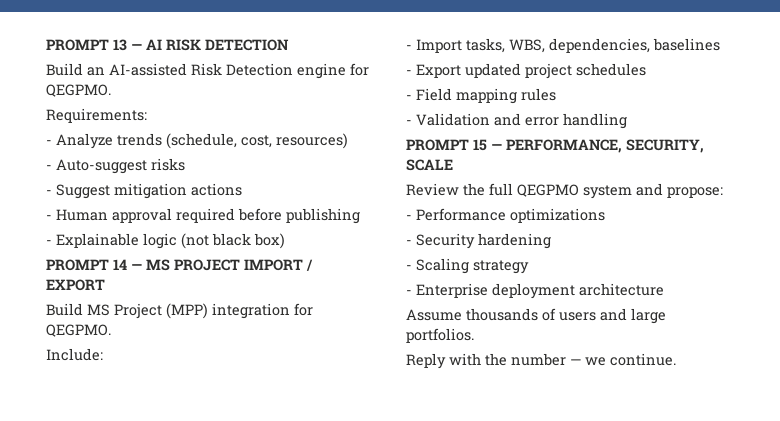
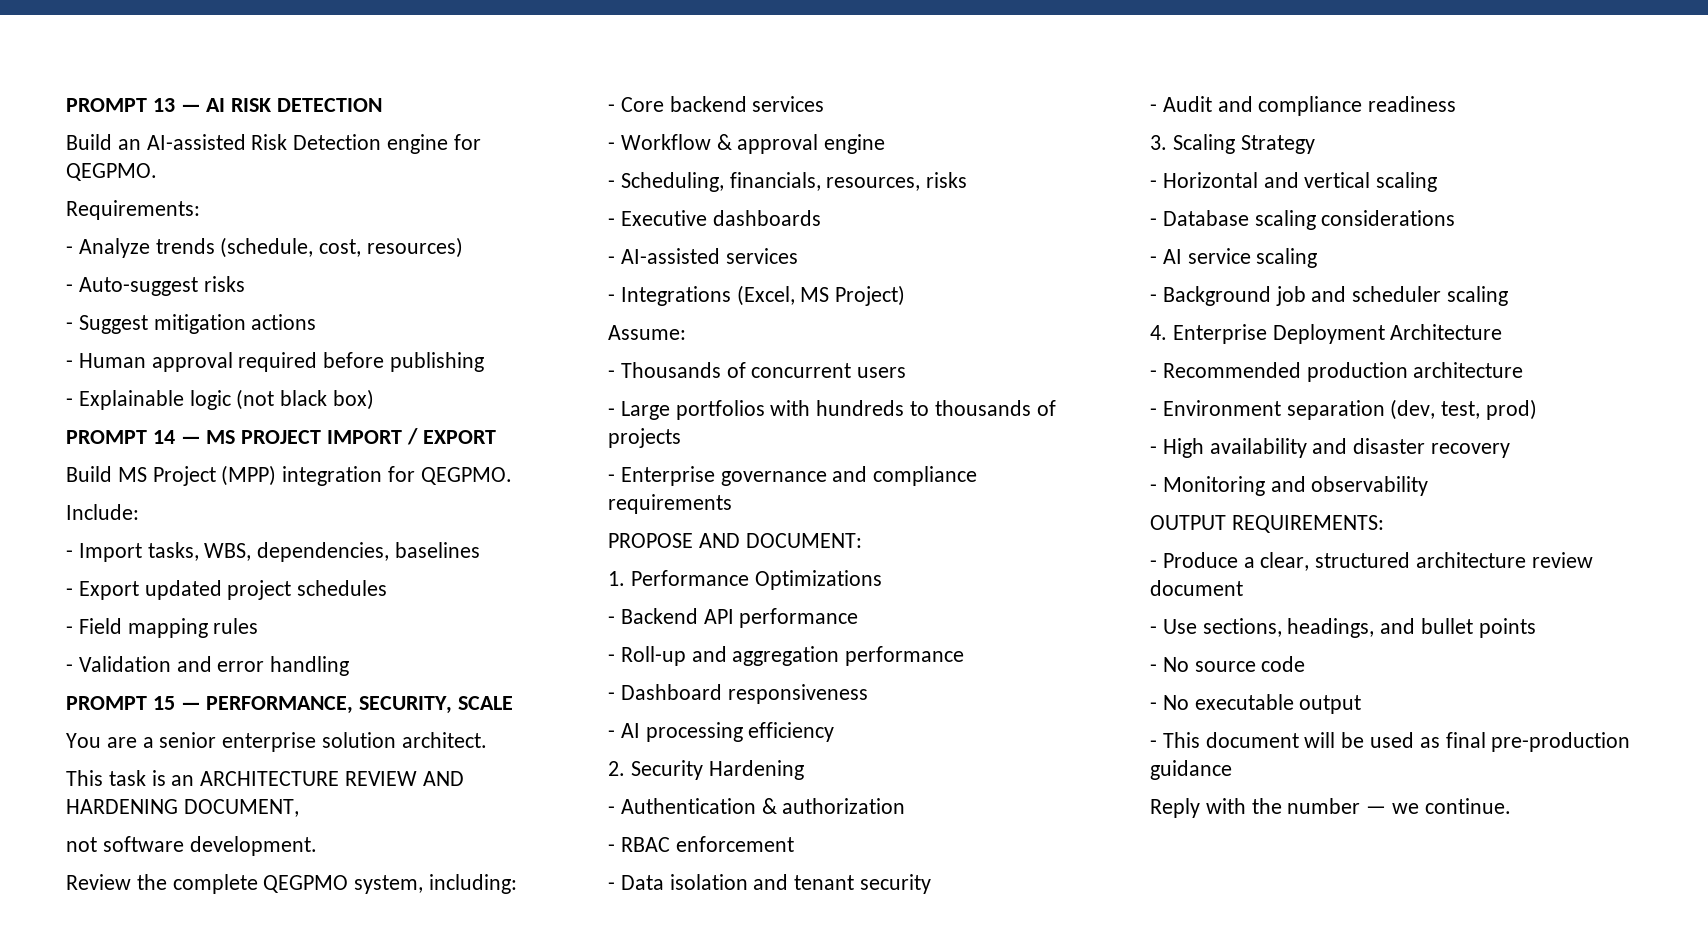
- Review the full QEGPMO system and propose:
- - Performance optimizations
- - Security hardening
- - Scaling strategy
- - Enterprise deployment architecture
- Assume thousands of users and large portfolios.
+ You are a senior enterprise solution architect.
+ This task is an ARCHITECTURE REVIEW AND HARDENING DOCUMENT,
+ not software development.
+ Review the complete QEGPMO system, including:
+ - Core backend services
+ - Workflow & approval engine
+ - Scheduling, financials, resources, risks
+ - Executive dashboards
+ - AI-assisted services
+ - Integrations (Excel, MS Project)
+ Assume:
+ - Thousands of concurrent users
+ - Large portfolios with hundreds to thousands of projects
+ - Enterprise governance and compliance requirements
+ PROPOSE AND DOCUMENT:
+ 1. Performance Optimizations
+ - Backend API performance
+ - Roll-up and aggregation performance
+ - Dashboard responsiveness
+ - AI processing efficiency
+ 2. Security Hardening
+ - Authentication & authorization
+ - RBAC enforcement
+ - Data isolation and tenant security
+ - Audit and compliance readiness
+ 3. Scaling Strategy
+ - Horizontal and vertical scaling
+ - Database scaling considerations
+ - AI service scaling
+ - Background job and scheduler scaling
+ 4. Enterprise Deployment Architecture
+ - Recommended production architecture
+ - Environment separation (dev, test, prod)
+ - High availability and disaster recovery
+ - Monitoring and observability
+ OUTPUT REQUIREMENTS:
+ - Produce a clear, structured architecture review document
+ - Use sections, headings, and bullet points
+ - No source code
+ - No executable output
+ - This document will be used as final pre-production guidance

